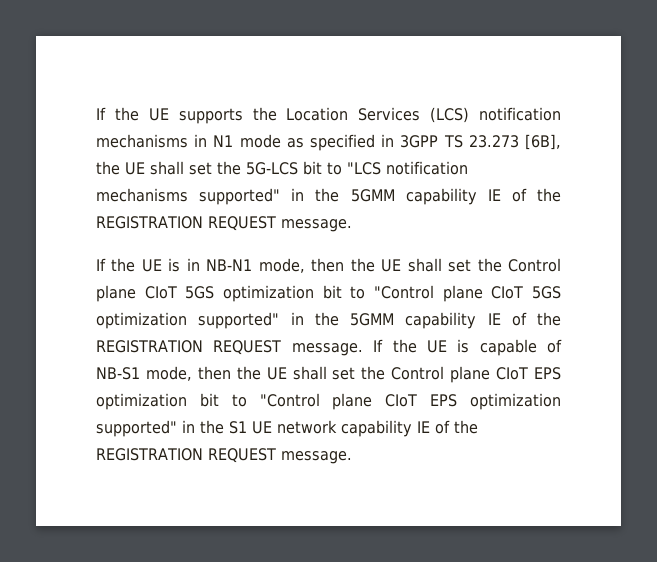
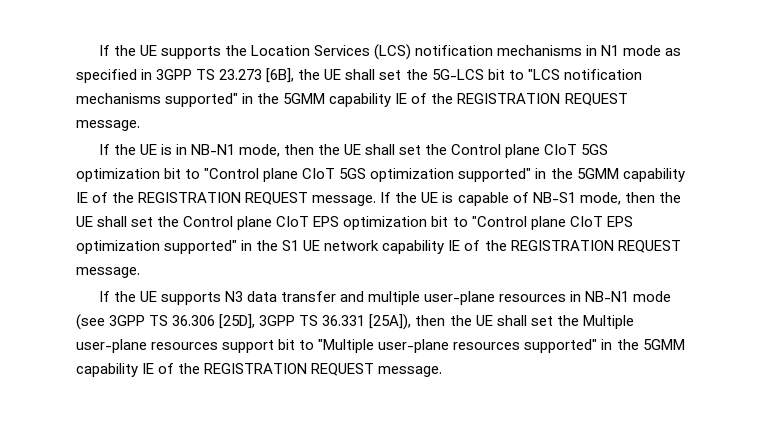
+ If the UE supports N3 data transfer and multiple user-plane resources in NB-N1 mode (see 3GPP TS 36.306 [25D], 3GPP TS 36.331 [25A]), then the UE shall set the Multiple user-plane resources support bit to "Multiple user-plane resources supported" in the 5GMM capability IE of the REGISTRATION REQUEST message.

